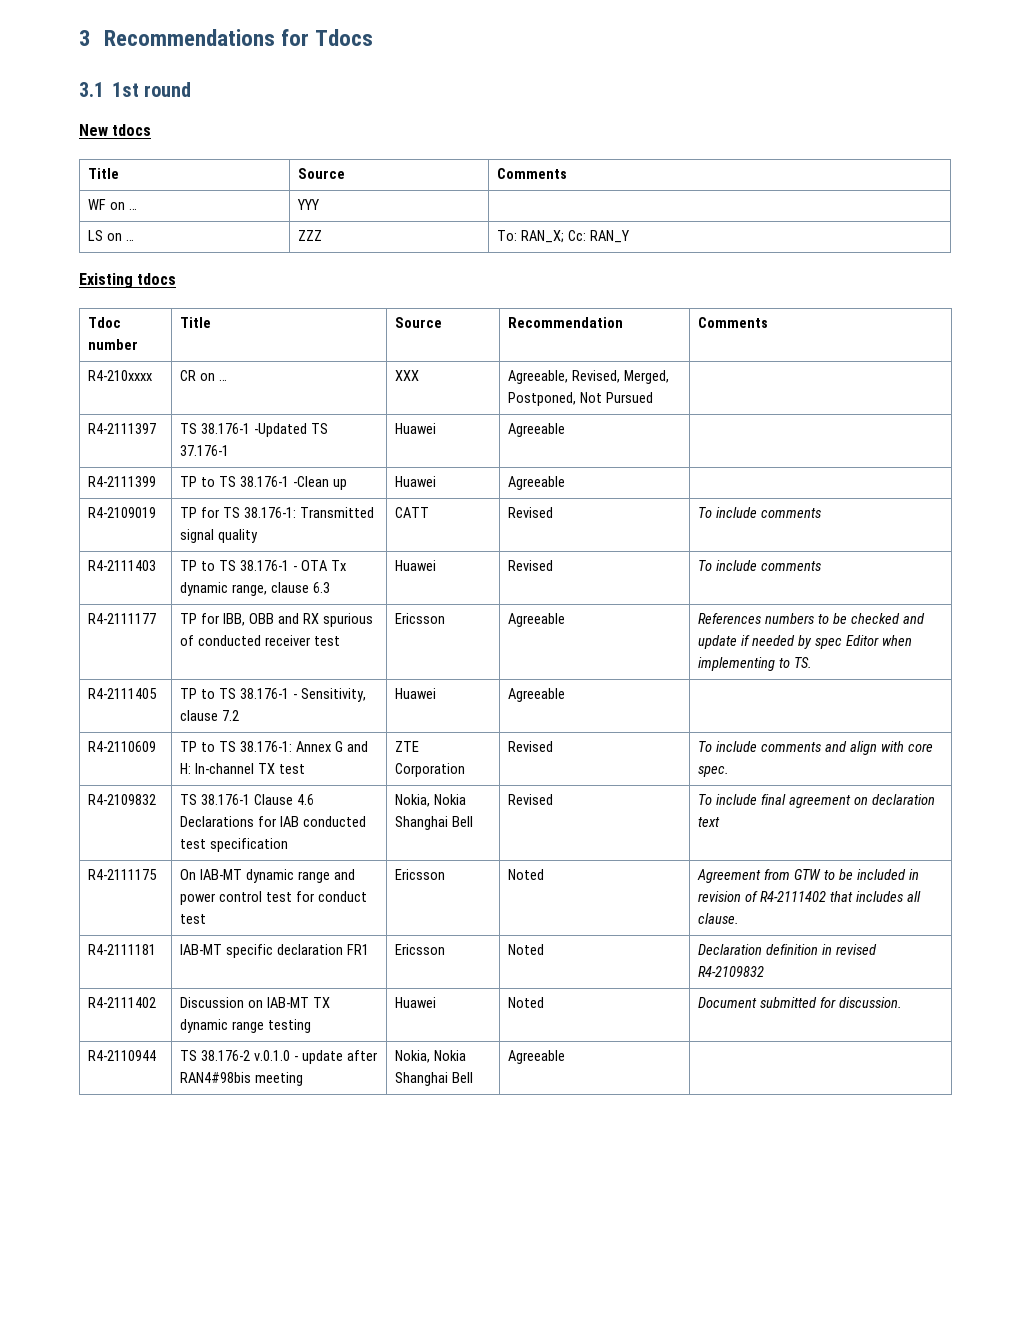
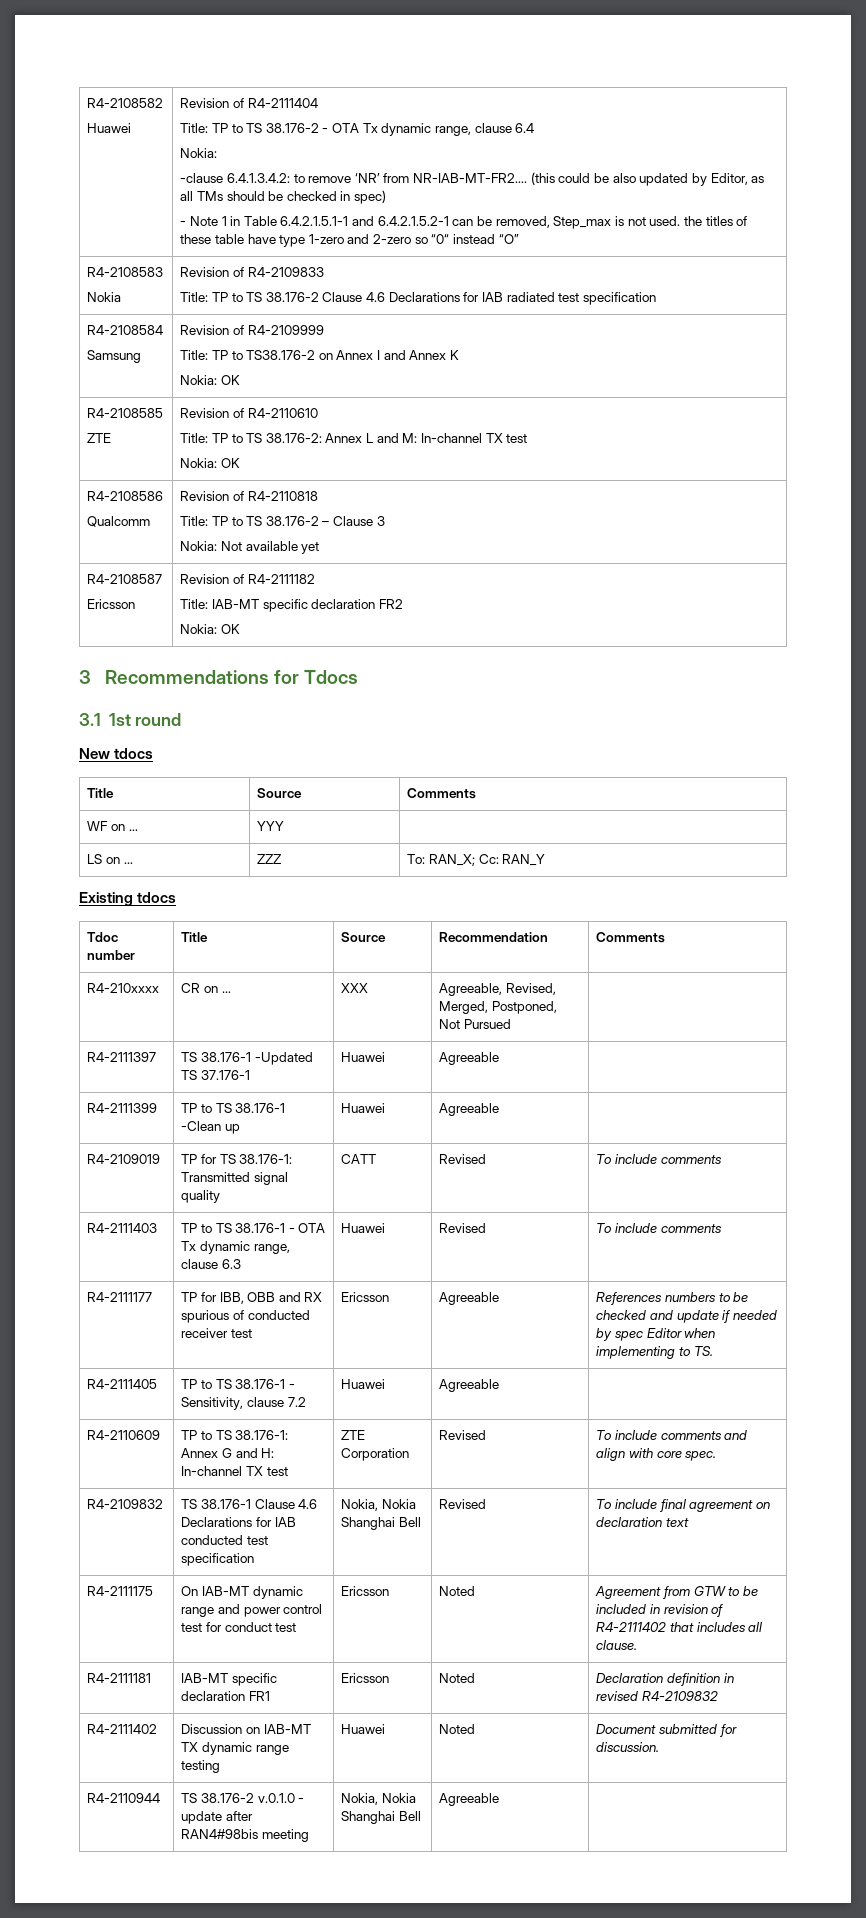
+ R4-2108582
+ Huawei | Revision of R4-2111404
+ Title: TP to TS 38.176-2 - OTA Tx dynamic range, clause 6.4
+ Nokia:
+ -clause 6.4.1.3.4.2: to remove ‘NR’ from NR-IAB-MT-FR2…. (this could be also updated by Editor, as all TMs should be checked in spec)
+ - Note 1 in Table 6.4.2.1.5.1-1 and 6.4.2.1.5.2-1 can be removed, Step_max is not used. the titles of these table have type 1-zero and 2-zero so “0“ instead “O”
+ R4-2108583
+ Nokia | Revision of R4-2109833
+ Title: TP to TS 38.176-2 Clause 4.6 Declarations for IAB radiated test specification
+ R4-2108584
+ Samsung | Revision of R4-2109999
+ Title: TP to TS38.176-2 on Annex I and Annex K
+ Nokia: OK
+ R4-2108585
+ ZTE | Revision of R4-2110610
+ Title: TP to TS 38.176-2: Annex L and M: In-channel TX test
+ Nokia: OK
+ R4-2108586
+ Qualcomm | Revision of R4-2110818
+ Title: TP to TS 38.176-2 – Clause 3
+ Nokia: Not available yet
+ R4-2108587
+ Ericsson | Revision of R4-2111182
+ Title: IAB-MT specific declaration FR2
+ Nokia: OK

